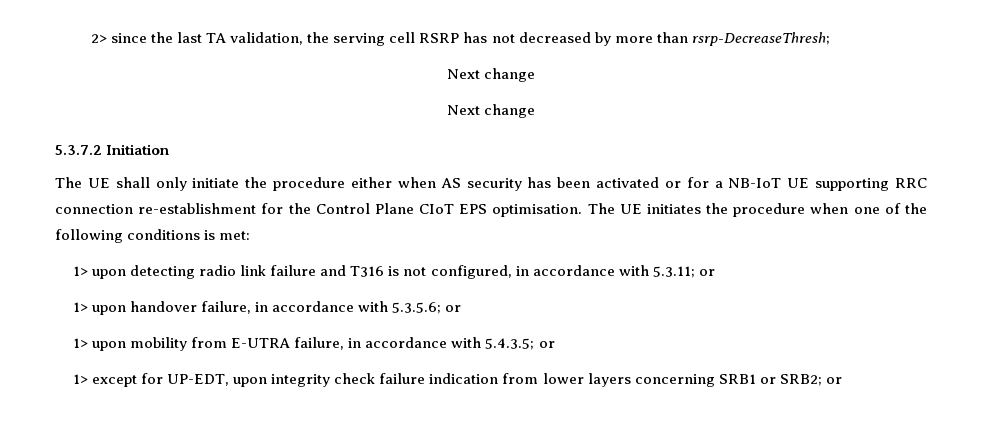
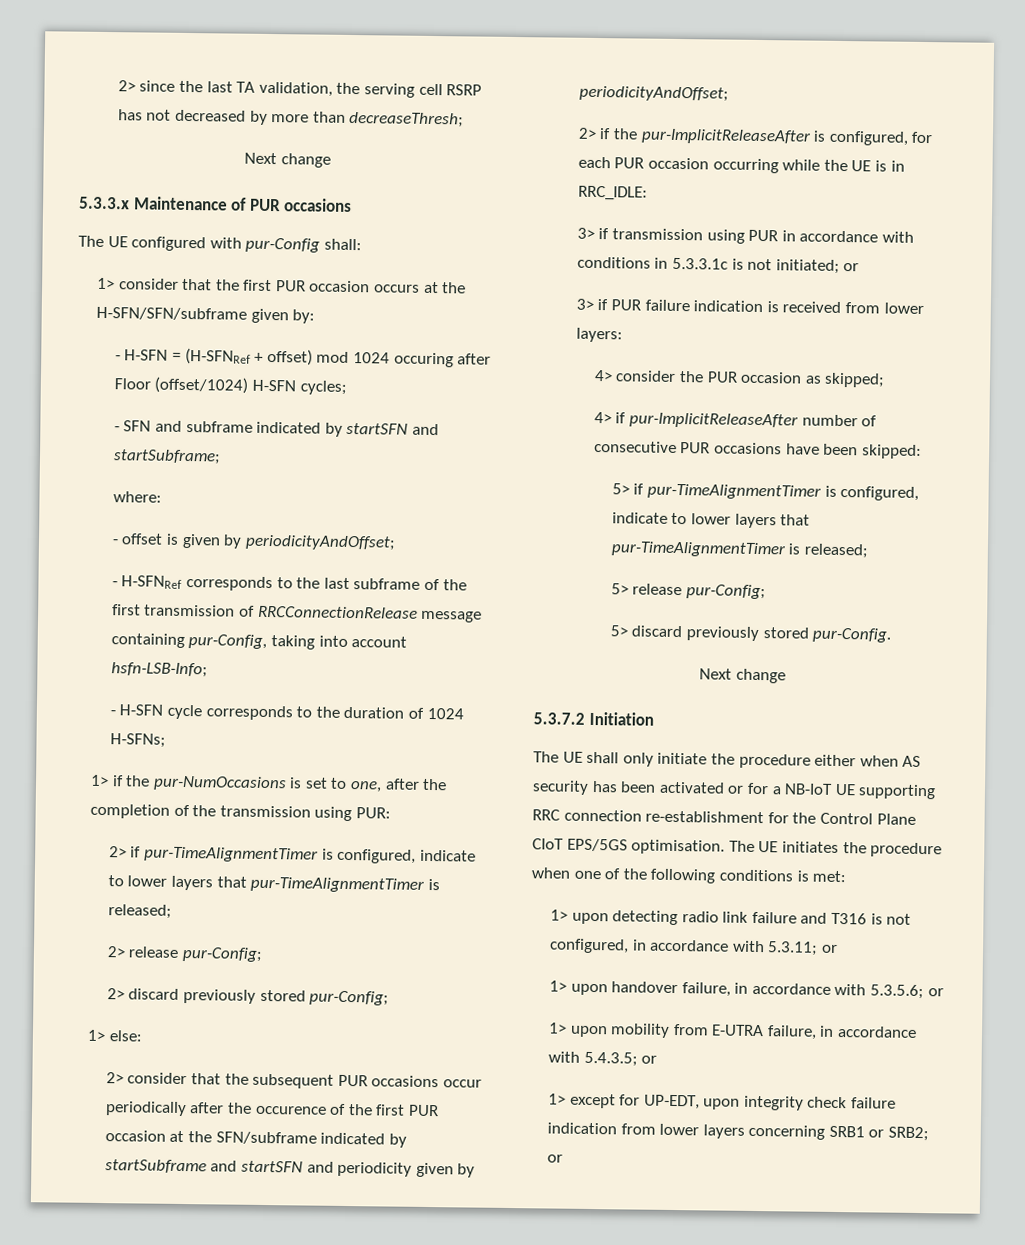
- 2> since the last TA validation, the serving cell RSRP has not decreased by more than rsrp-DecreaseThresh;
+ 2> since the last TA validation, the serving cell RSRP has not decreased by more than decreaseThresh;
  Next change
+ 5.3.3.x Maintenance of PUR occasions
+ The UE configured with pur-Config shall:
+ 1> consider that the first PUR occasion occurs at the H-SFN/SFN/subframe given by:
+ - H-SFN = (H-SFNRef + offset) mod 1024 occuring after Floor (offset/1024) H-SFN cycles;
+ - SFN and subframe indicated by startSFN and startSubframe;
+ where:
+ - offset is given by periodicityAndOffset;
+ - H-SFNRef corresponds to the last subframe of the first transmission of RRCConnectionRelease message containing pur-Config, taking into account hsfn-LSB-Info;
+ - H-SFN cycle corresponds to the duration of 1024 H-SFNs;
+ 1> if the pur-NumOccasions is set to one, after the completion of the transmission using PUR:
+ 2> if pur-TimeAlignmentTimer is configured, indicate to lower layers that pur-TimeAlignmentTimer is released;
+ 2> release pur-Config;
+ 2> discard previously stored pur-Config;
+ 1> else:
+ 2> consider that the subsequent PUR occasions occur periodically after the occurence of the first PUR occasion at the SFN/subframe indicated by startSubframe and startSFN and periodicity given by periodicityAndOffset;
+ 2> if the pur-ImplicitReleaseAfter is configured, for each PUR occasion occurring while the UE is in RRC_IDLE:
+ 3> if transmission using PUR in accordance with conditions in 5.3.3.1c is not initiated; or
+ 3> if PUR failure indication is received from lower layers:
+ 4> consider the PUR occasion as skipped;
+ 4> if pur-ImplicitReleaseAfter number of consecutive PUR occasions have been skipped:
+ 5> if pur-TimeAlignmentTimer is configured, indicate to lower layers that pur-TimeAlignmentTimer is released;
+ 5> release pur-Config;
+ 5> discard previously stored pur-Config.
- The UE shall only initiate the procedure either when AS security has been activated or for a NB-IoT UE supporting RRC connection re-establishment for the Control Plane CIoT EPS optimisation.
+ The UE shall only initiate the procedure either when AS security has been activated or for a NB-IoT UE supporting RRC connection re-establishment for the Control Plane CIoT EPS/5GS optimisation.

